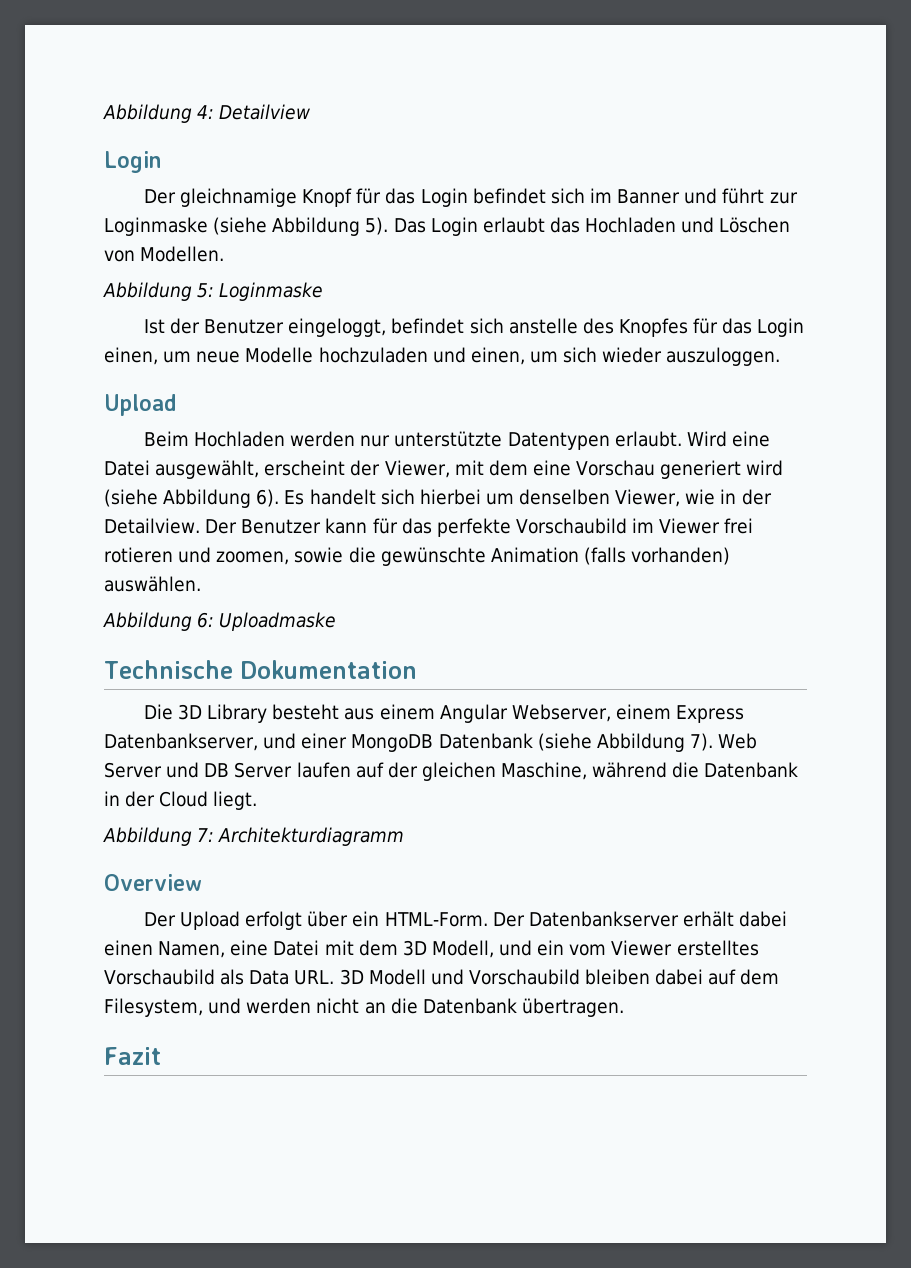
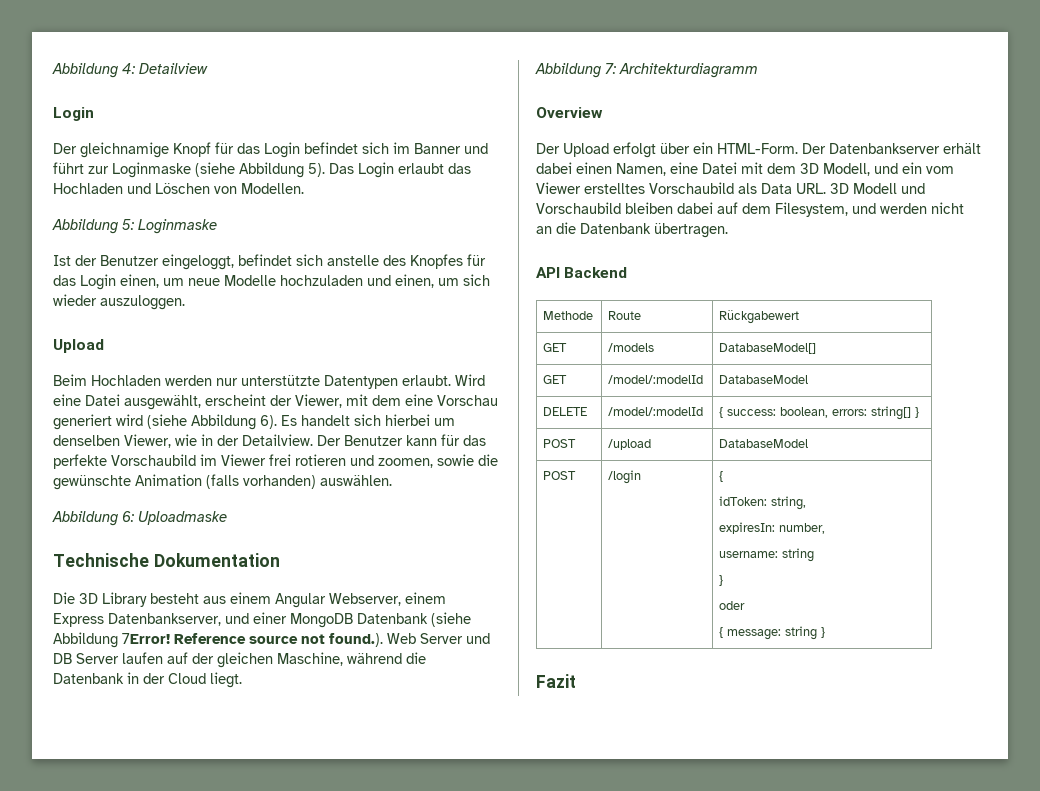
- Die 3D Library besteht aus einem Angular Webserver, einem Express Datenbankserver, und einer MongoDB Datenbank (siehe Abbildung 7). Web Server und DB Server laufen auf der gleichen Maschine, während die Datenbank in der Cloud liegt.
+ Die 3D Library besteht aus einem Angular Webserver, einem Express Datenbankserver, und einer MongoDB Datenbank (siehe Abbildung 7Error! Reference source not found.). Web Server und DB Server laufen auf der gleichen Maschine, während die Datenbank in der Cloud liegt.
+ API Backend
+ Methode | Route | Rückgabewert
+ GET | /models | DatabaseModel[]
+ GET | /model/:modelId | DatabaseModel
+ DELETE | /model/:modelId | { success: boolean, errors: string[] }
+ POST | /upload | DatabaseModel
+ POST | /login | {
+ idToken: string,
+ expiresIn: number,
+ username: string
+ }
+ oder
+ { message: string }

